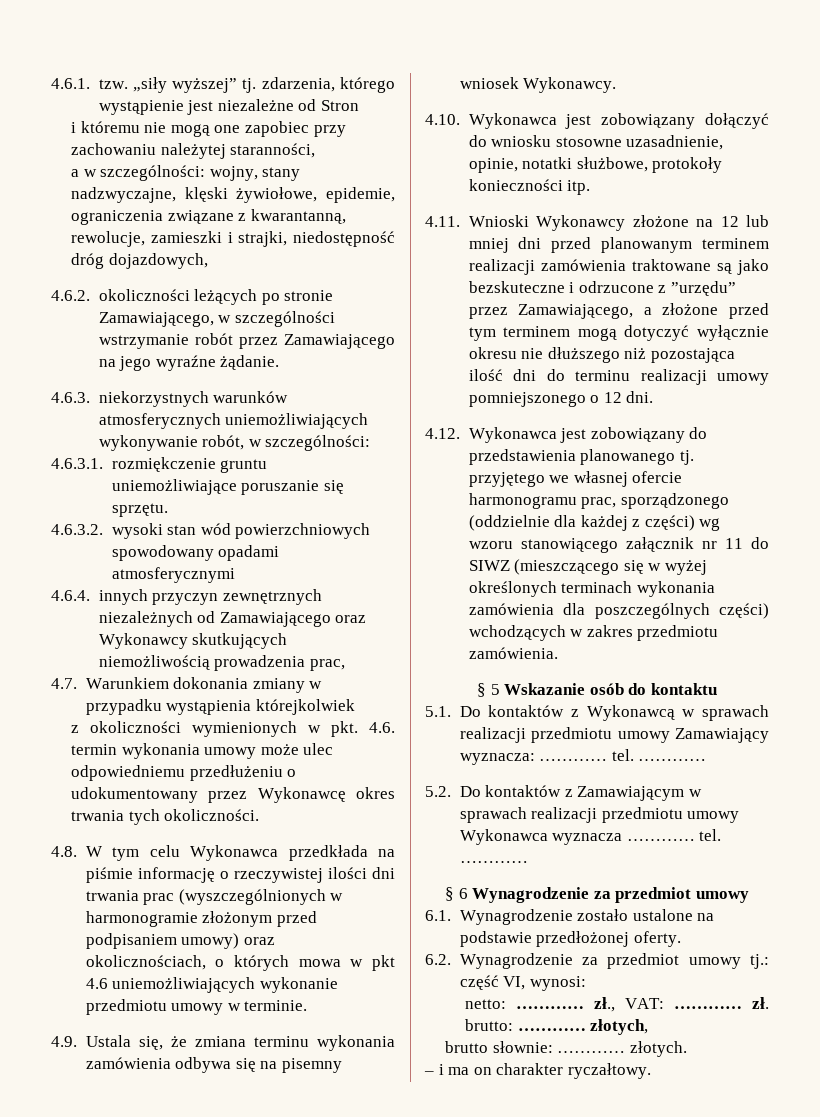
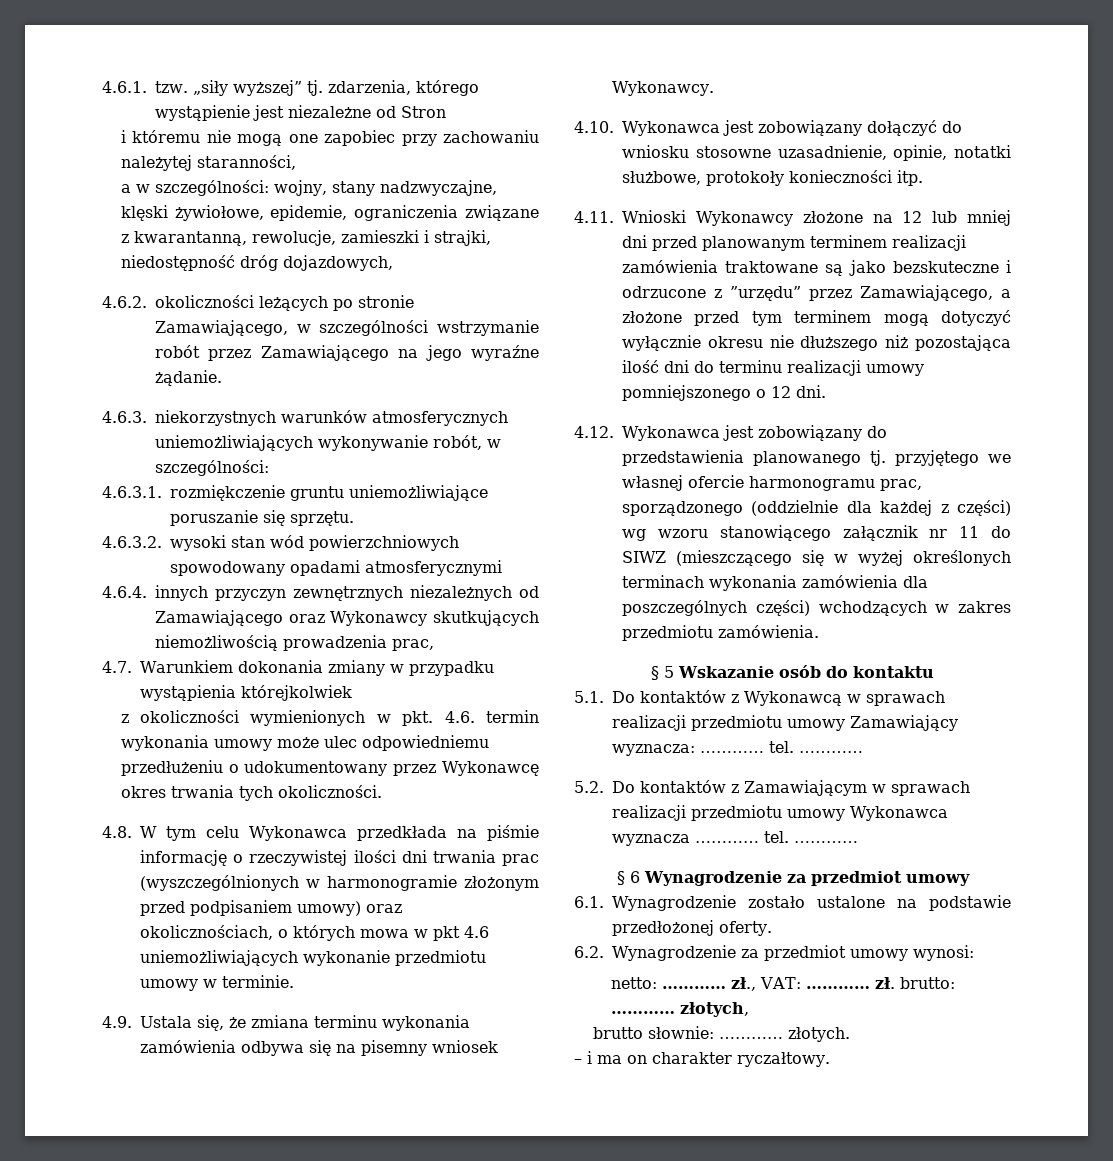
- 6.2. Wynagrodzenie za przedmiot umowy tj.: część VI, wynosi:
+ 6.2. Wynagrodzenie za przedmiot umowy wynosi:

